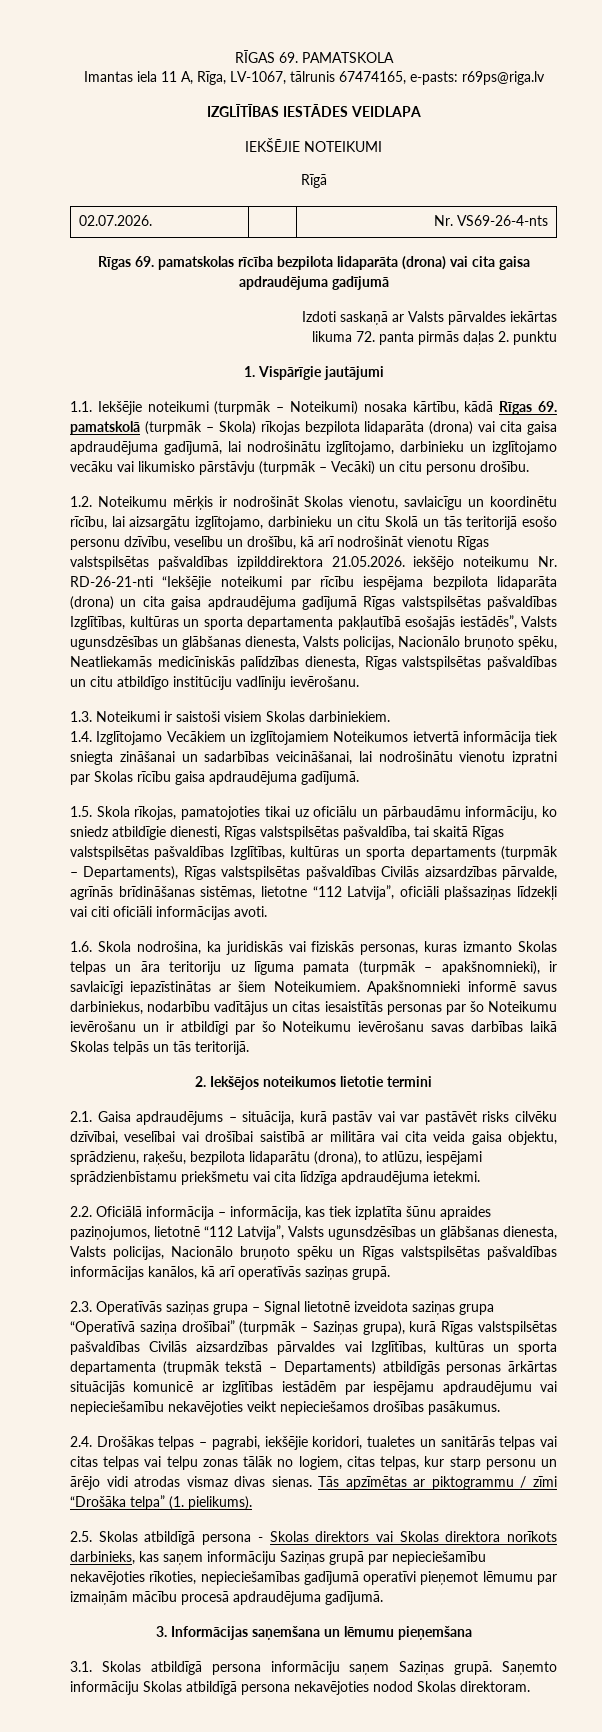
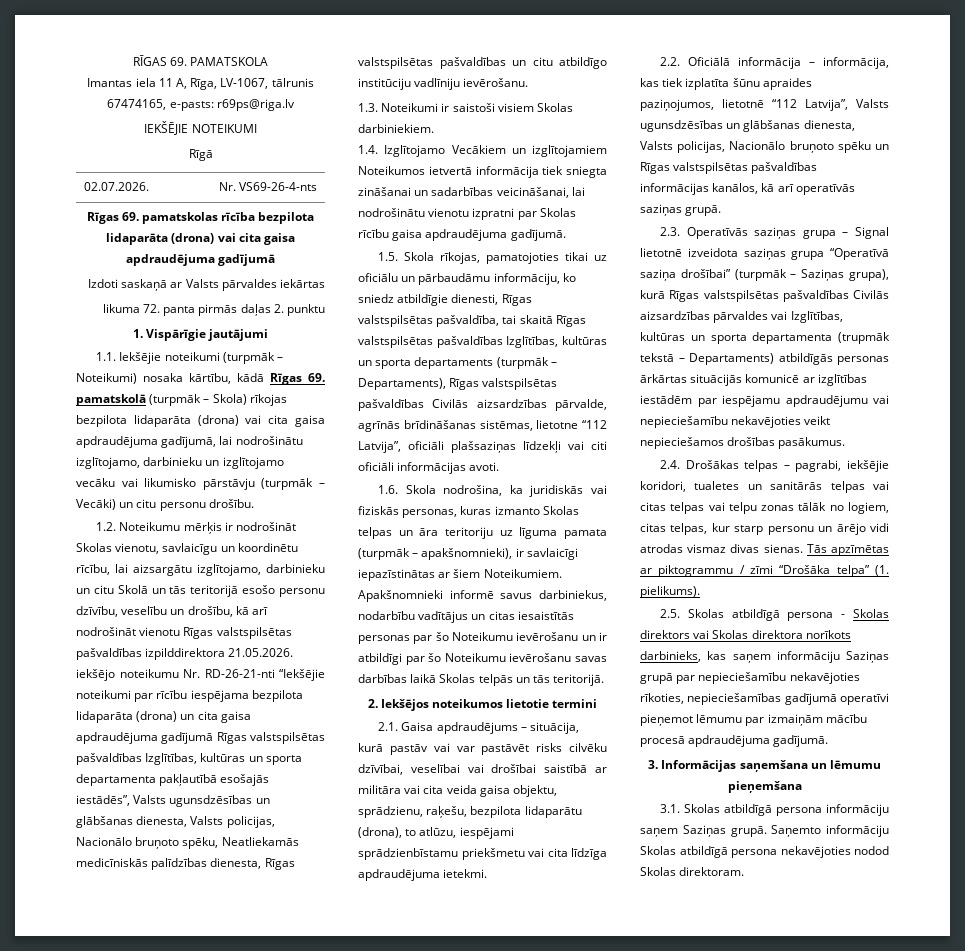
- IZGLĪTĪBAS IESTĀDES VEIDLAPA

